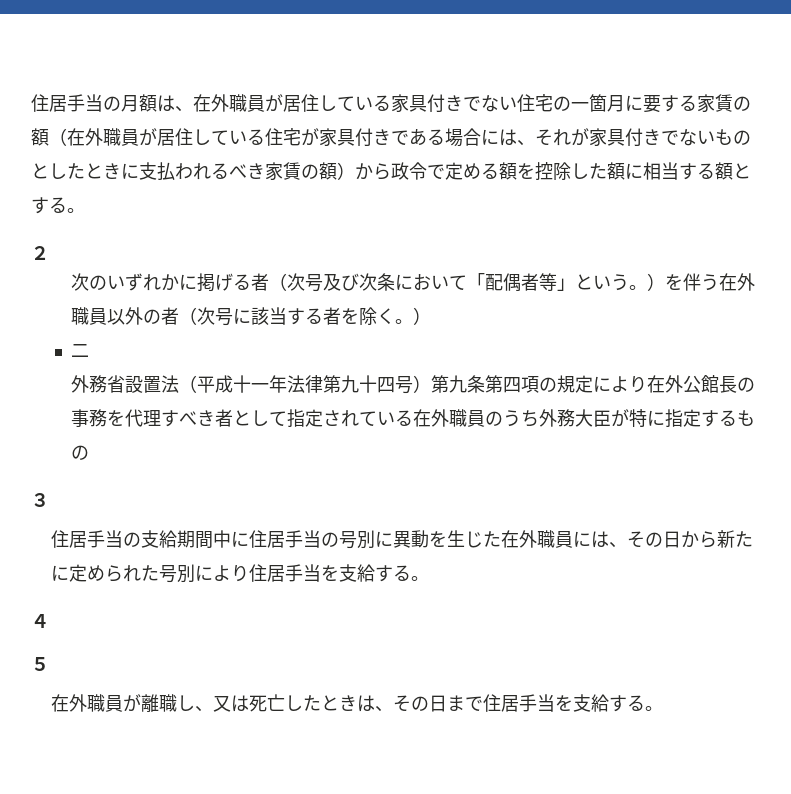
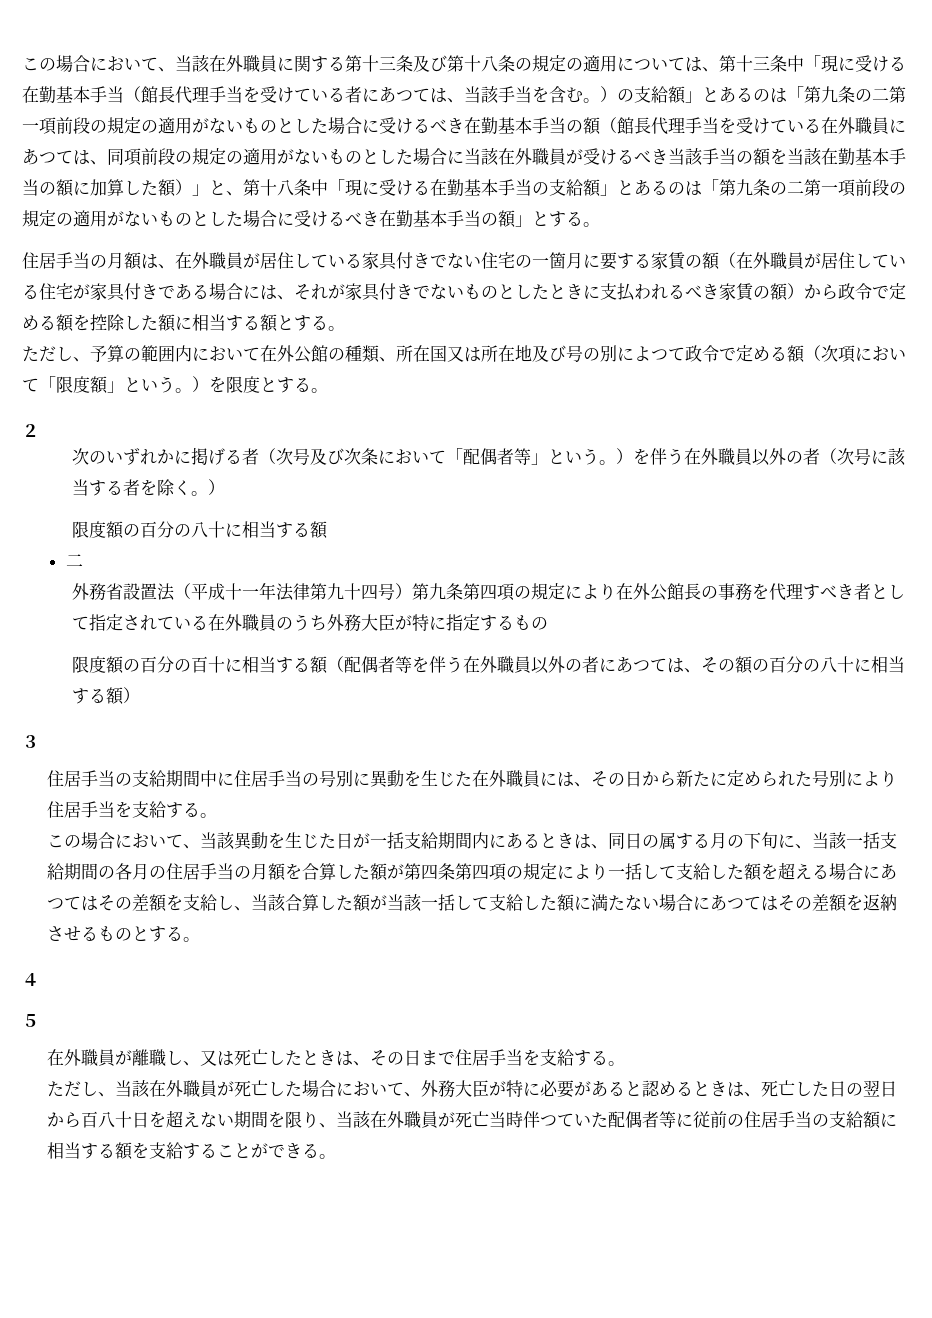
+ この場合において、当該在外職員に関する第十三条及び第十八条の規定の適用については、第十三条中「現に受ける在勤基本手当（館長代理手当を受けている者にあつては、当該手当を含む。）の支給額」とあるのは「第九条の二第一項前段の規定の適用がないものとした場合に受けるべき在勤基本手当の額（館長代理手当を受けている在外職員にあつては、同項前段の規定の適用がないものとした場合に当該在外職員が受けるべき当該手当の額を当該在勤基本手当の額に加算した額）」と、第十八条中「現に受ける在勤基本手当の支給額」とあるのは「第九条の二第一項前段の規定の適用がないものとした場合に受けるべき在勤基本手当の額」とする。
+ ただし、予算の範囲内において在外公館の種類、所在国又は所在地及び号の別によつて政令で定める額（次項において「限度額」という。）を限度とする。
+ 限度額の百分の八十に相当する額
+ 限度額の百分の百十に相当する額（配偶者等を伴う在外職員以外の者にあつては、その額の百分の八十に相当する額）
+ この場合において、当該異動を生じた日が一括支給期間内にあるときは、同日の属する月の下旬に、当該一括支給期間の各月の住居手当の月額を合算した額が第四条第四項の規定により一括して支給した額を超える場合にあつてはその差額を支給し、当該合算した額が当該一括して支給した額に満たない場合にあつてはその差額を返納させるものとする。
+ ただし、当該在外職員が死亡した場合において、外務大臣が特に必要があると認めるときは、死亡した日の翌日から百八十日を超えない期間を限り、当該在外職員が死亡当時伴つていた配偶者等に従前の住居手当の支給額に相当する額を支給することができる。

